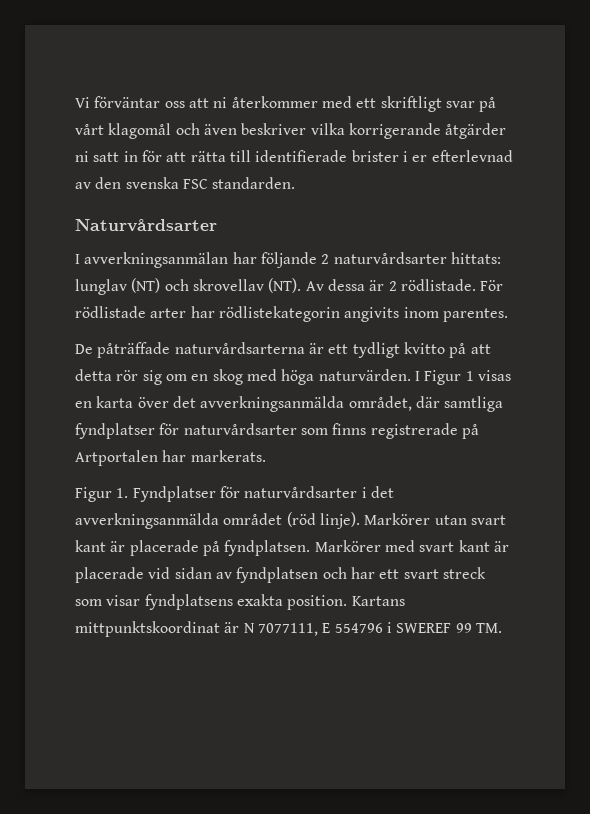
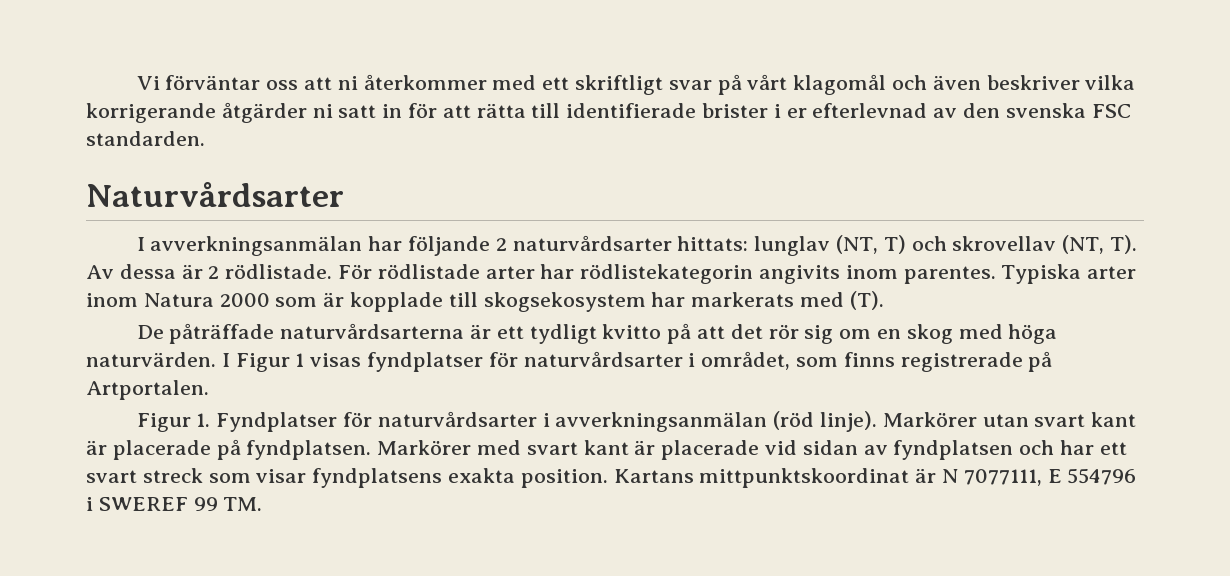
- I avverkningsanmälan har följande 2 naturvårdsarter hittats: lunglav (NT) och skrovellav (NT). Av dessa är 2 rödlistade.
+ I avverkningsanmälan har följande 2 naturvårdsarter hittats: lunglav (NT, T) och skrovellav (NT, T). Av dessa är 2 rödlistade.
+ Typiska arter inom Natura 2000 som är kopplade till skogsekosystem har markerats med (T).
- De påträffade naturvårdsarterna är ett tydligt kvitto på att detta rör sig om en skog med höga naturvärden.
+ De påträffade naturvårdsarterna är ett tydligt kvitto på att det rör sig om en skog med höga naturvärden.
- I Figur 1 visas en karta över det avverkningsanmälda området, där samtliga fyndplatser för naturvårdsarter som finns registrerade på Artportalen har markerats.
+ I Figur 1 visas fyndplatser för naturvårdsarter i området, som finns registrerade på Artportalen.
- Figur 1. Fyndplatser för naturvårdsarter i det avverkningsanmälda området (röd linje).
+ Figur 1. Fyndplatser för naturvårdsarter i avverkningsanmälan (röd linje).

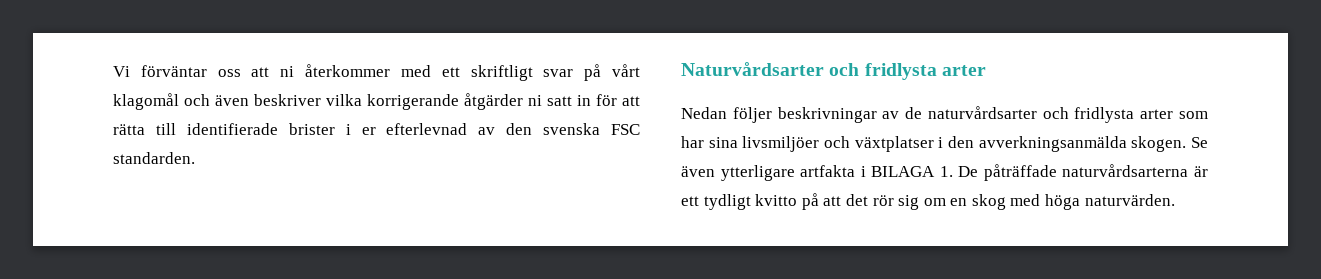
- Naturvårdsarter
- I avverkningsanmälan har följande 2 naturvårdsarter hittats: lunglav (NT, T) och skrovellav (NT, T). Av dessa är 2 rödlistade. För rödlistade arter har rödlistekategorin angivits inom parentes. Typiska arter inom Natura 2000 som är kopplade till skogsekosystem har markerats med (T).
- De påträffade naturvårdsarterna är ett tydligt kvitto på att det rör sig om en skog med höga naturvärden. I Figur 1 visas fyndplatser för naturvårdsarter i området, som finns registrerade på Artportalen.
- Figur 1. Fyndplatser för naturvårdsarter i avverkningsanmälan (röd linje). Markörer utan svart kant är placerade på fyndplatsen. Markörer med svart kant är placerade vid sidan av fyndplatsen och har ett svart streck som visar fyndplatsens exakta position. Kartans mittpunktskoordinat är N 7077111, E 554796 i SWEREF 99 TM.
+ Naturvårdsarter och fridlysta arter
+ Nedan följer beskrivningar av de naturvårdsarter och fridlysta arter som har sina livsmiljöer och växtplatser i den avverkningsanmälda skogen. Se även ytterligare artfakta i BILAGA 1. De påträffade naturvårdsarterna är ett tydligt kvitto på att det rör sig om en skog med höga naturvärden.

